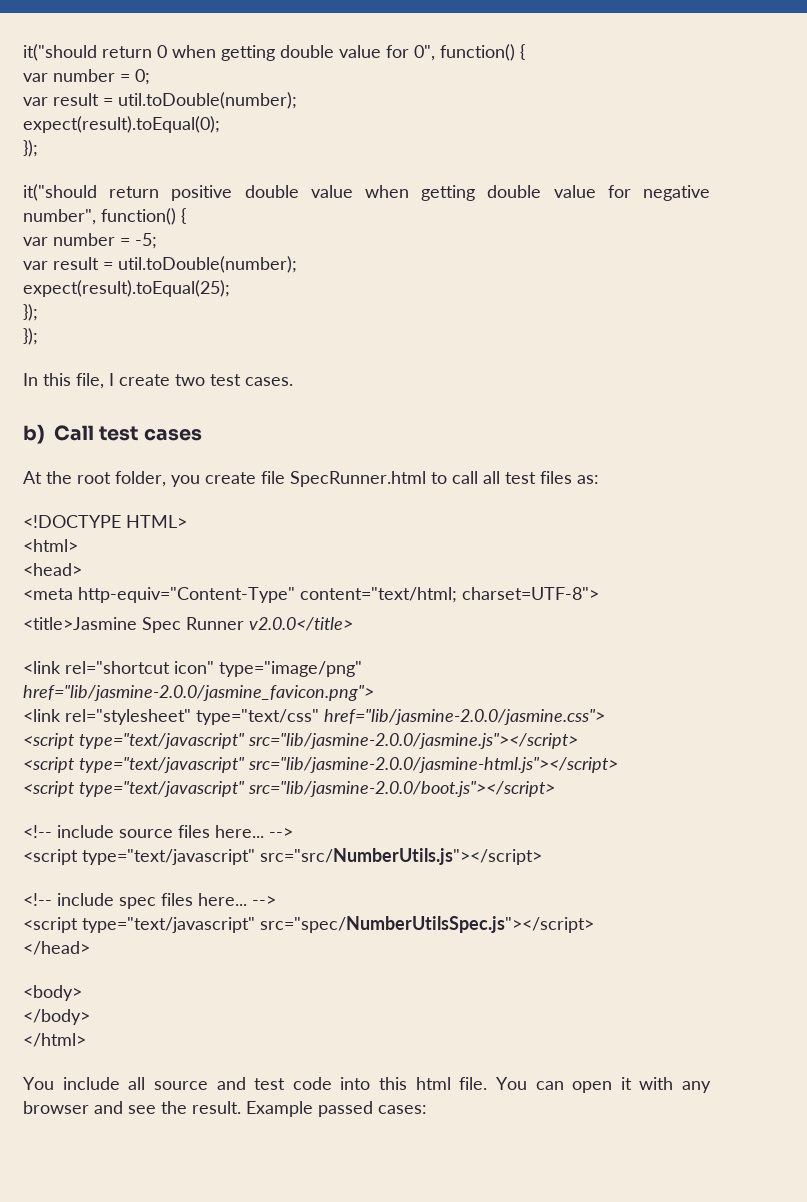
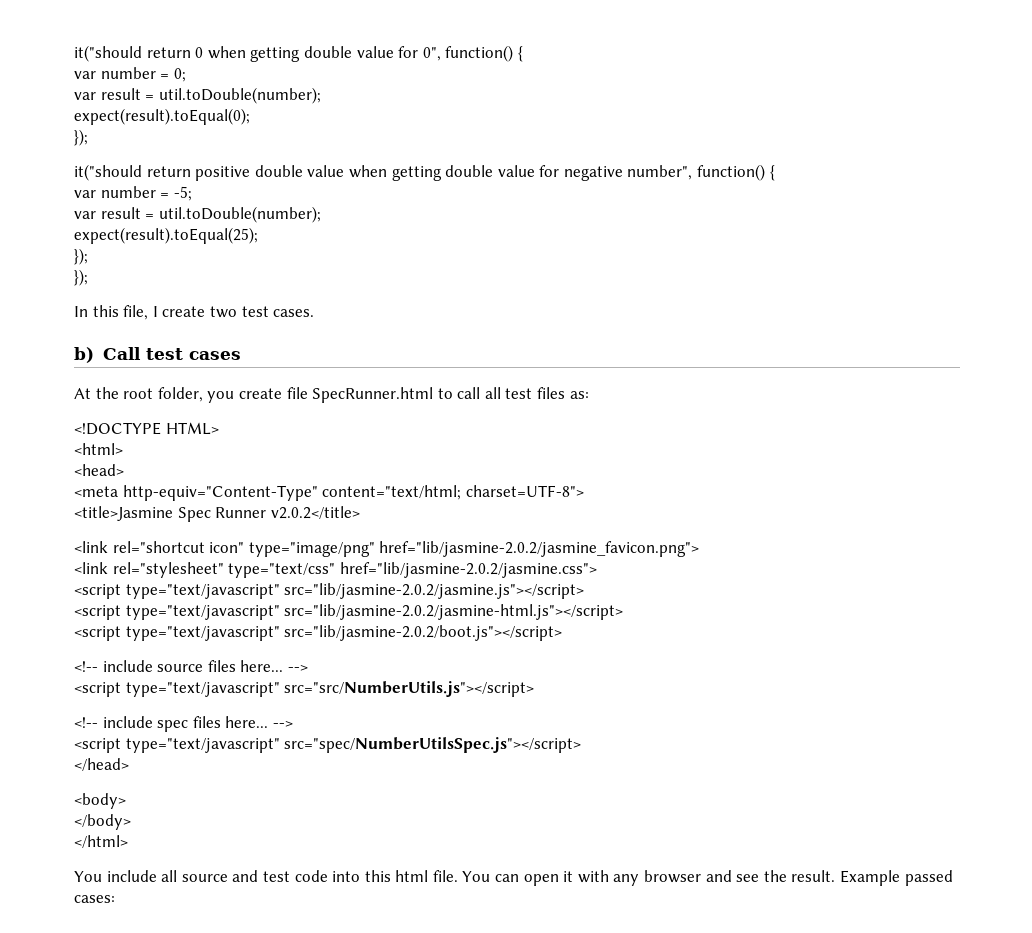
- <title>Jasmine Spec Runner v2.0.0</title>
+ <title>Jasmine Spec Runner v2.0.2</title>
- <link rel="shortcut icon" type="image/png" href="lib/jasmine-2.0.0/jasmine_favicon.png">
+ <link rel="shortcut icon" type="image/png" href="lib/jasmine-2.0.2/jasmine_favicon.png">
- <link rel="stylesheet" type="text/css" href="lib/jasmine-2.0.0/jasmine.css">
- <script type="text/javascript" src="lib/jasmine-2.0.0/jasmine.js"></script>
- <script type="text/javascript" src="lib/jasmine-2.0.0/jasmine-html.js"></script>
- <script type="text/javascript" src="lib/jasmine-2.0.0/boot.js"></script>
+ <link rel="stylesheet" type="text/css" href="lib/jasmine-2.0.2/jasmine.css">
+ <script type="text/javascript" src="lib/jasmine-2.0.2/jasmine.js"></script>
+ <script type="text/javascript" src="lib/jasmine-2.0.2/jasmine-html.js"></script>
+ <script type="text/javascript" src="lib/jasmine-2.0.2/boot.js"></script>

